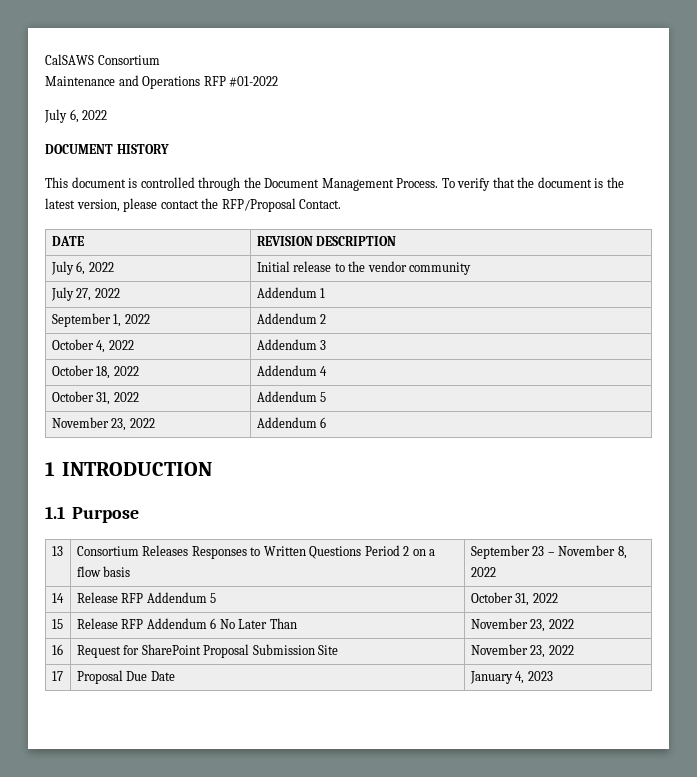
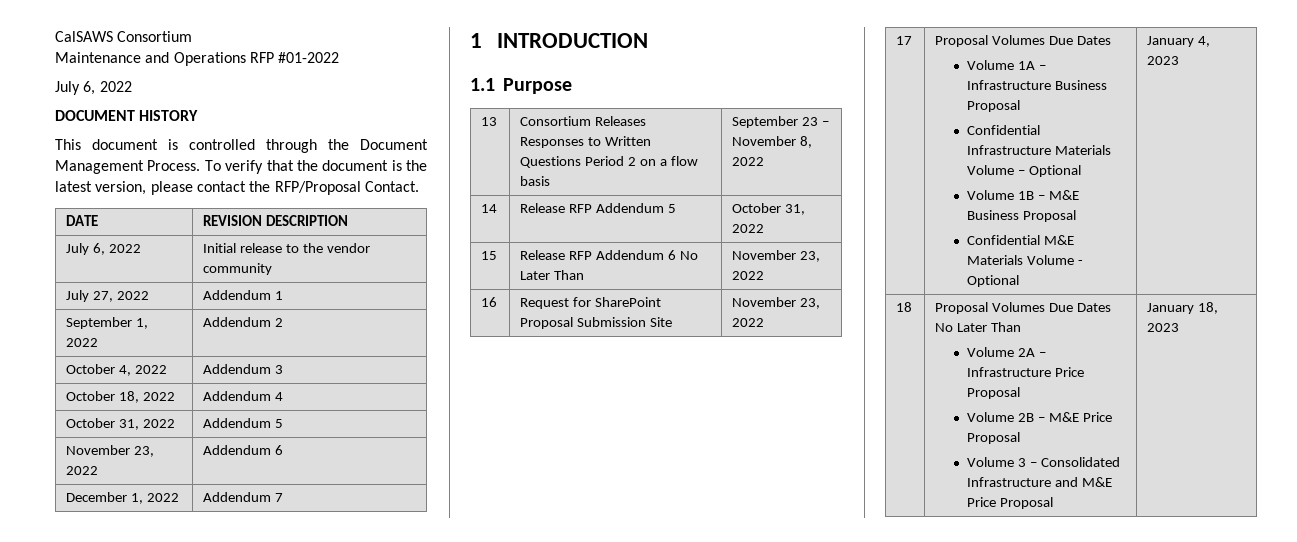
+ December 1, 2022 | Addendum 7
- 17 | Proposal Due Date | January 4, 2023
+ 17 | Proposal Volumes Due Dates
+ Volume 1A – Infrastructure Business Proposal
+ Confidential Infrastructure Materials Volume – Optional
+ Volume 1B – M&E Business Proposal
+ Confidential M&E Materials Volume - Optional | January 4, 2023
+ 18 | Proposal Volumes Due Dates No Later Than
+ Volume 2A – Infrastructure Price Proposal
+ Volume 2B – M&E Price Proposal
+ Volume 3 – Consolidated Infrastructure and M&E Price Proposal | January 18, 2023

